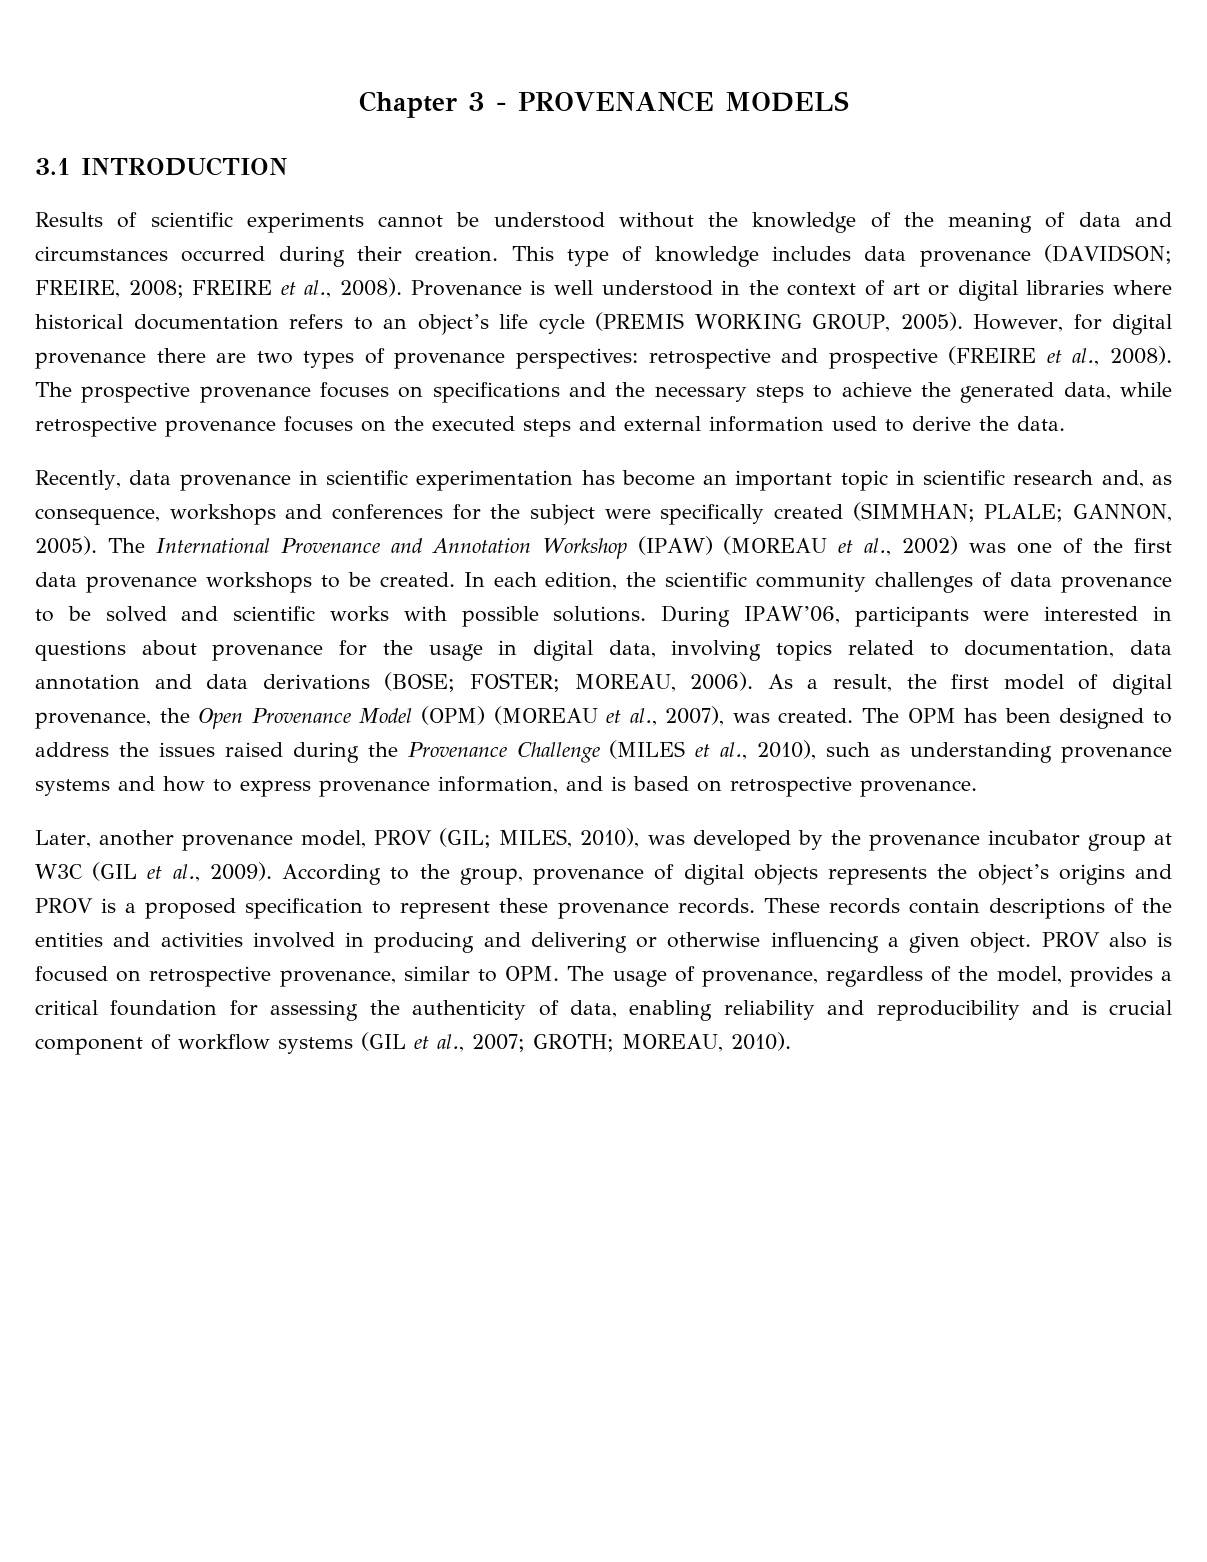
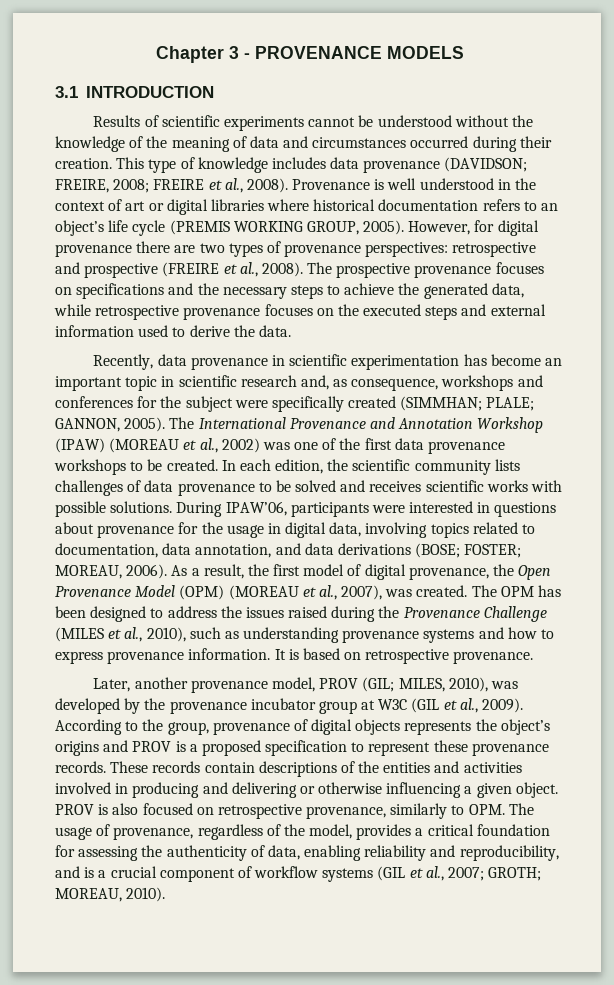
- In each edition, the scientific community challenges of data provenance to be solved and scientific works with possible solutions.
+ In each edition, the scientific community lists challenges of data provenance to be solved and receives scientific works with possible solutions.
- During IPAW’06, participants were interested in questions about provenance for the usage in digital data, involving topics related to documentation, data annotation and data derivations (BOSE; FOSTER; MOREAU, 2006).
+ During IPAW’06, participants were interested in questions about provenance for the usage in digital data, involving topics related to documentation, data annotation, and data derivations (BOSE; FOSTER; MOREAU, 2006).
- The OPM has been designed to address the issues raised during the Provenance Challenge (MILES et al., 2010), such as understanding provenance systems and how to express provenance information, and is based on retrospective provenance.
+ The OPM has been designed to address the issues raised during the Provenance Challenge (MILES et al., 2010), such as understanding provenance systems and how to express provenance information. It is based on retrospective provenance.
- PROV also is focused on retrospective provenance, similar to OPM. The usage of provenance, regardless of the model, provides a critical foundation for assessing the authenticity of data, enabling reliability and reproducibility and is crucial component of workflow systems (GIL et al., 2007; GROTH; MOREAU, 2010).
+ PROV is also focused on retrospective provenance, similarly to OPM. The usage of provenance, regardless of the model, provides a critical foundation for assessing the authenticity of data, enabling reliability and reproducibility, and is a crucial component of workflow systems (GIL et al., 2007; GROTH; MOREAU, 2010).

